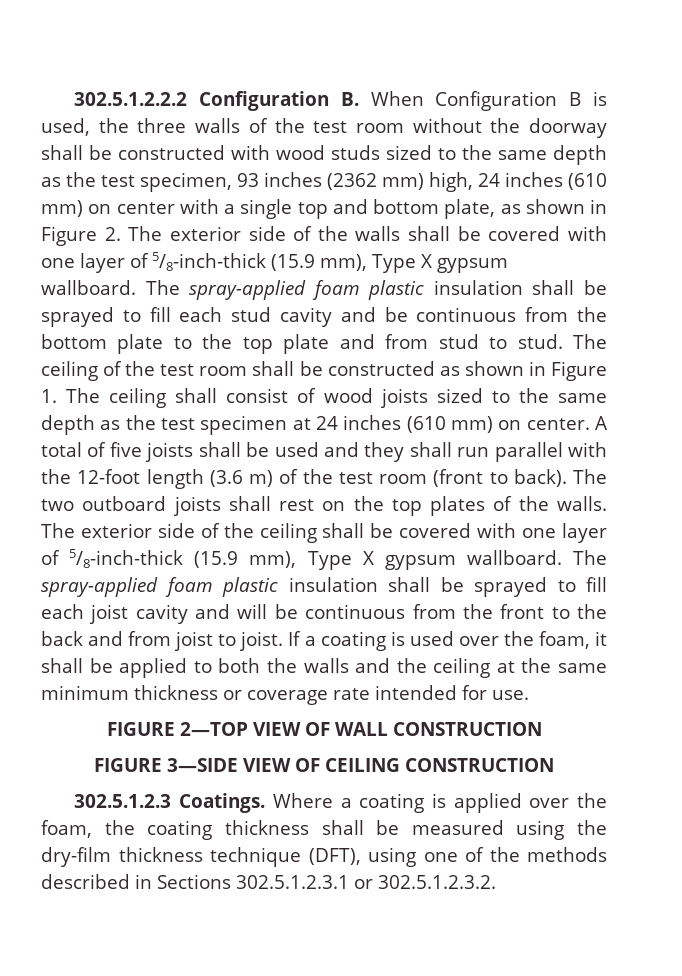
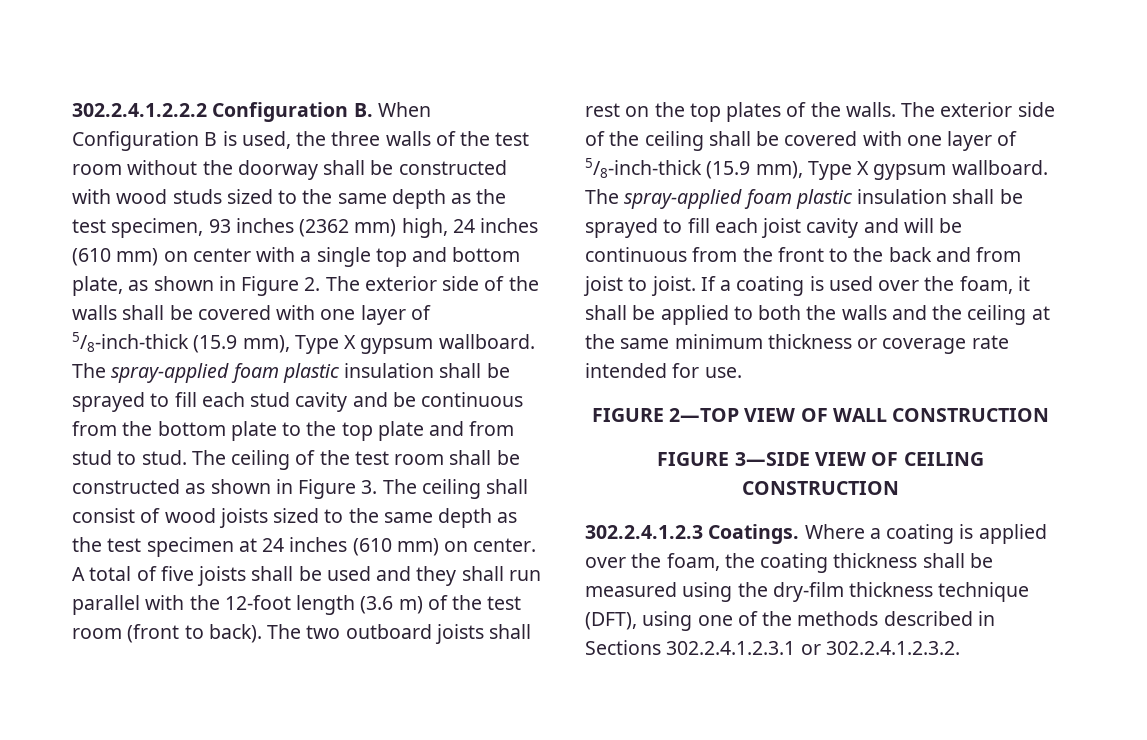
- 302.5.1.2.2.2 Configuration B. When Configuration B is used, the three walls of the test room without the doorway shall be constructed with wood studs sized to the same depth as the test specimen, 93 inches (2362 mm) high, 24 inches (610 mm) on center with a single top and bottom plate, as shown in Figure 2. The exterior side of the walls shall be covered with one layer of 5/8-inch-thick (15.9 mm), Type X gypsum wallboard.
+ 302.2.4.1.2.2.2 Configuration B. When Configuration B is used, the three walls of the test room without the doorway shall be constructed with wood studs sized to the same depth as the test specimen, 93 inches (2362 mm) high, 24 inches (610 mm) on center with a single top and bottom plate, as shown in Figure 2. The exterior side of the walls shall be covered with one layer of 5/8-inch-thick (15.9 mm), Type X gypsum wallboard.
- The ceiling of the test room shall be constructed as shown in Figure 1. The ceiling shall consist of wood joists sized to the same depth as the test specimen at 24 inches (610 mm) on center.
+ The ceiling of the test room shall be constructed as shown in Figure 3. The ceiling shall consist of wood joists sized to the same depth as the test specimen at 24 inches (610 mm) on center.
- 302.5.1.2.3 Coatings.
+ 302.2.4.1.2.3 Coatings.
- Where a coating is applied over the foam, the coating thickness shall be measured using the dry-film thickness technique (DFT), using one of the methods described in Sections 302.5.1.2.3.1 or 302.5.1.2.3.2.
+ Where a coating is applied over the foam, the coating thickness shall be measured using the dry-film thickness technique (DFT), using one of the methods described in Sections 302.2.4.1.2.3.1 or 302.2.4.1.2.3.2.

